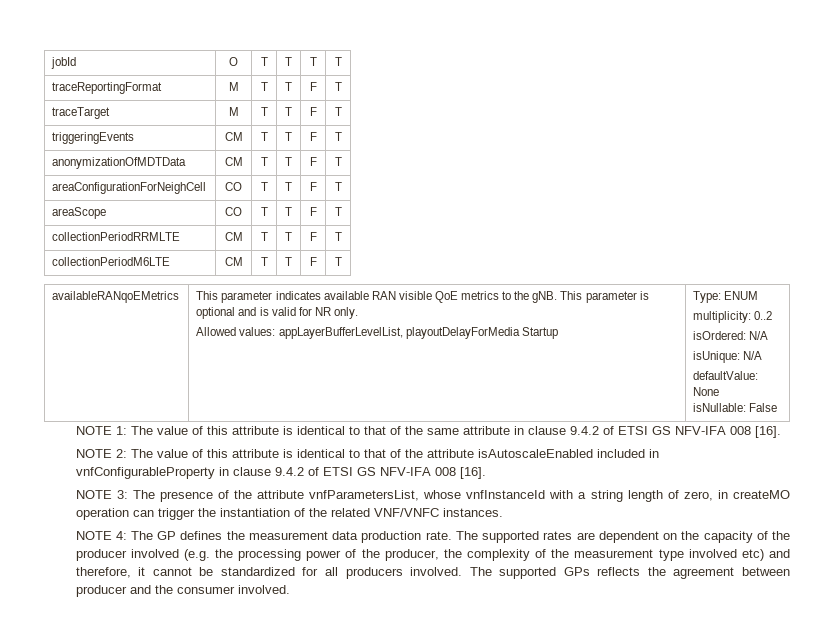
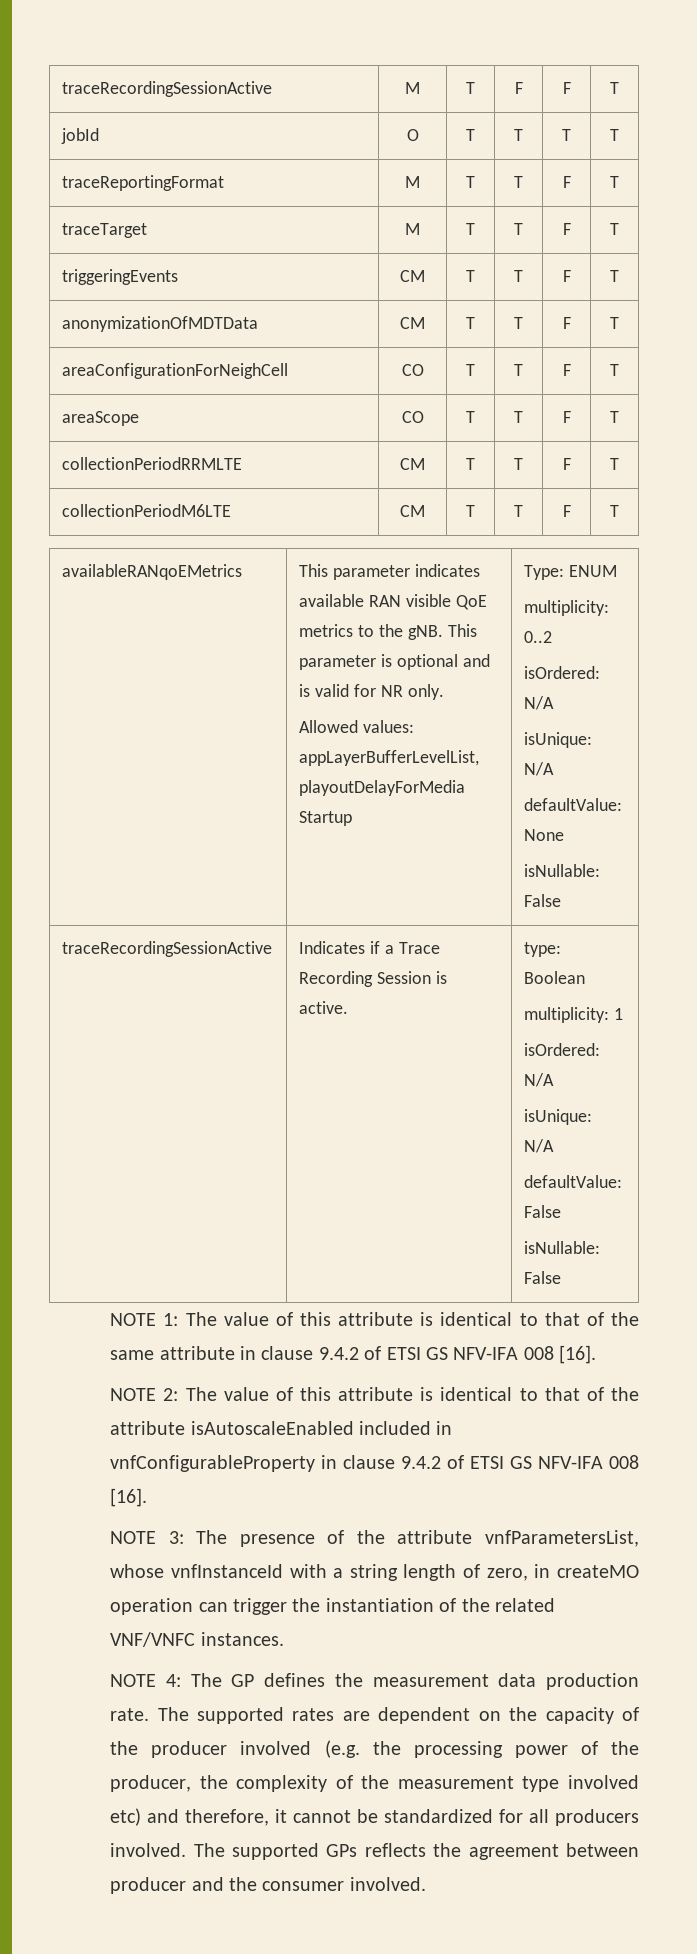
+ traceRecordingSessionActive | M | T | F | F | T
+ traceRecordingSessionActive | Indicates if a Trace Recording Session is active. | type: Boolean
+ multiplicity: 1
+ isOrdered: N/A
+ isUnique: N/A
+ defaultValue: False
+ isNullable: False

